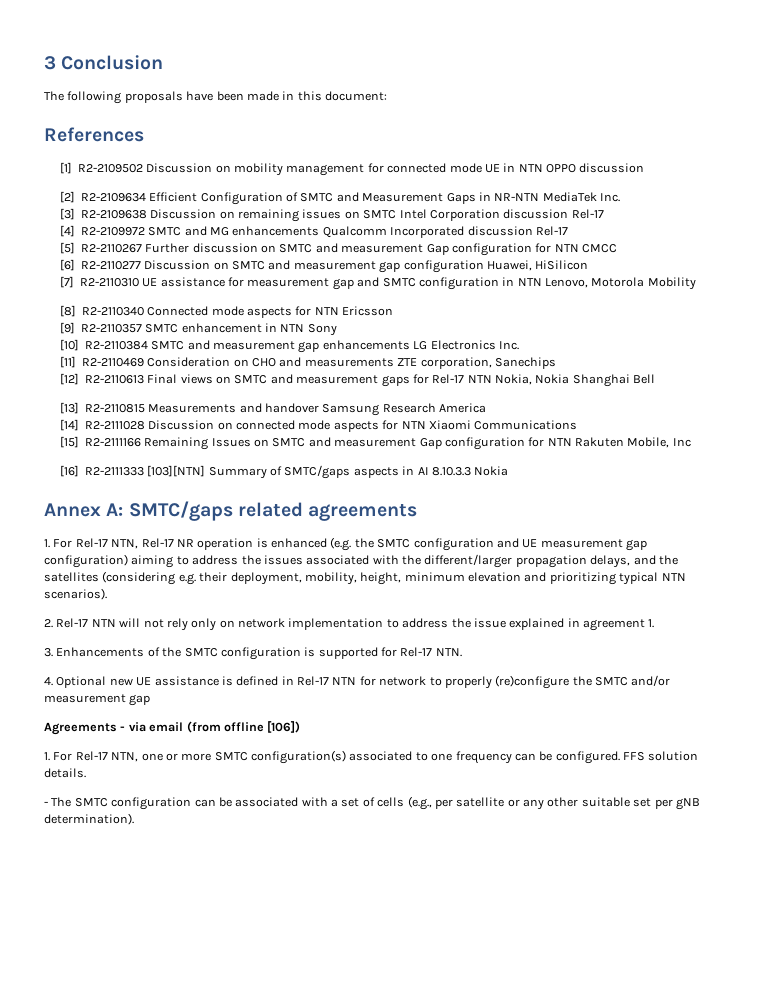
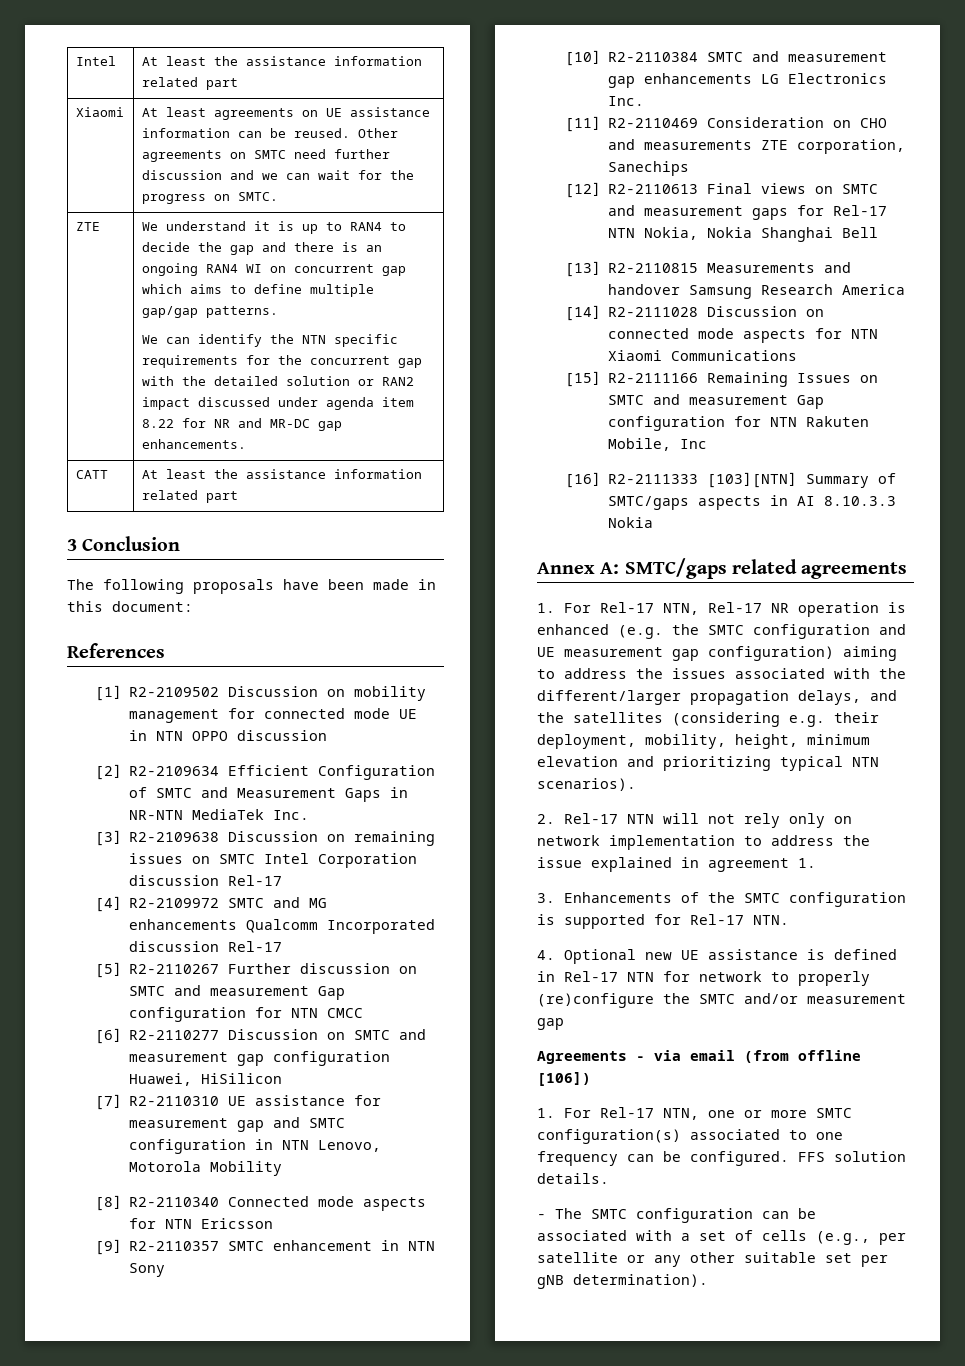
+ Intel | At least the assistance information related part
+ Xiaomi | At least agreements on UE assistance information can be reused. Other agreements on SMTC need further discussion and we can wait for the progress on SMTC.
+ ZTE | We understand it is up to RAN4 to decide the gap and there is an ongoing RAN4 WI on concurrent gap which aims to define multiple gap/gap patterns.
+ We can identify the NTN specific requirements for the concurrent gap with the detailed solution or RAN2 impact discussed under agenda item 8.22 for NR and MR-DC gap enhancements.
+ CATT | At least the assistance information related part

